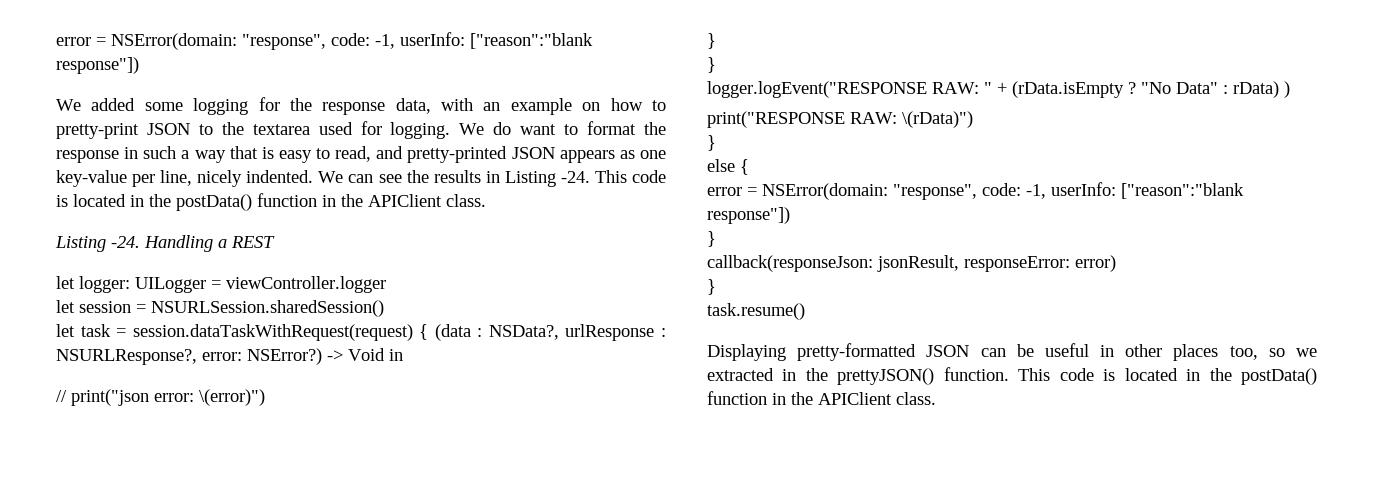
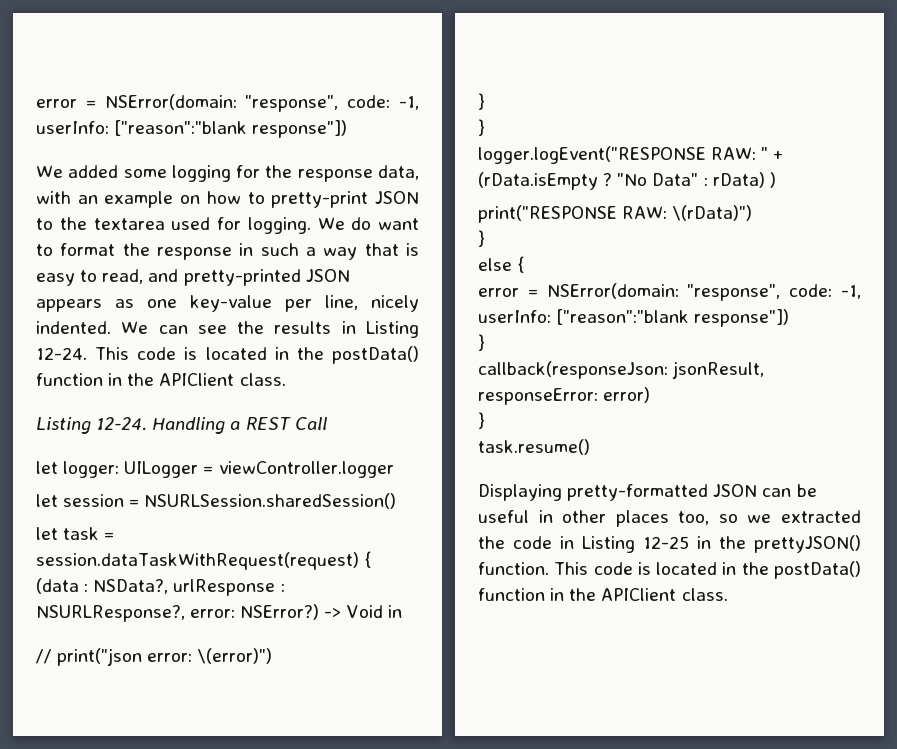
- We can see the results in Listing -24. This code is located in the postData() function in the APIClient class.
- Listing -24.
+ We can see the results in Listing 12-24. This code is located in the postData() function in the APIClient class.
+ Listing 12-24.
- Handling a REST
+ Handling a REST Call
- Displaying pretty-formatted JSON can be useful in other places too, so we extracted in the prettyJSON() function.
+ Displaying pretty-formatted JSON can be useful in other places too, so we extracted the code in Listing 12-25 in the prettyJSON() function.

